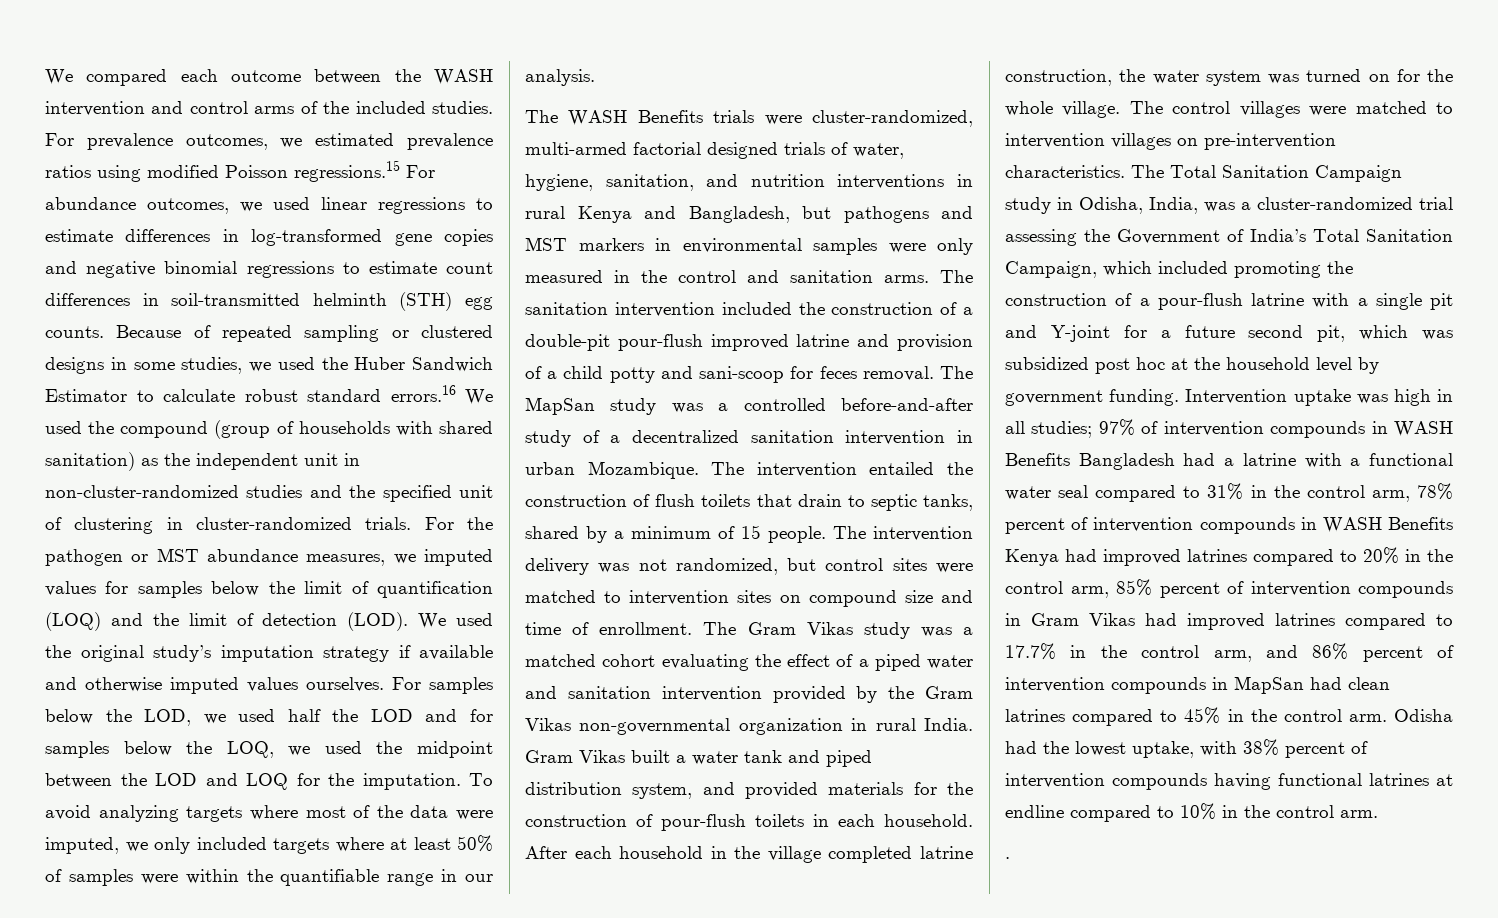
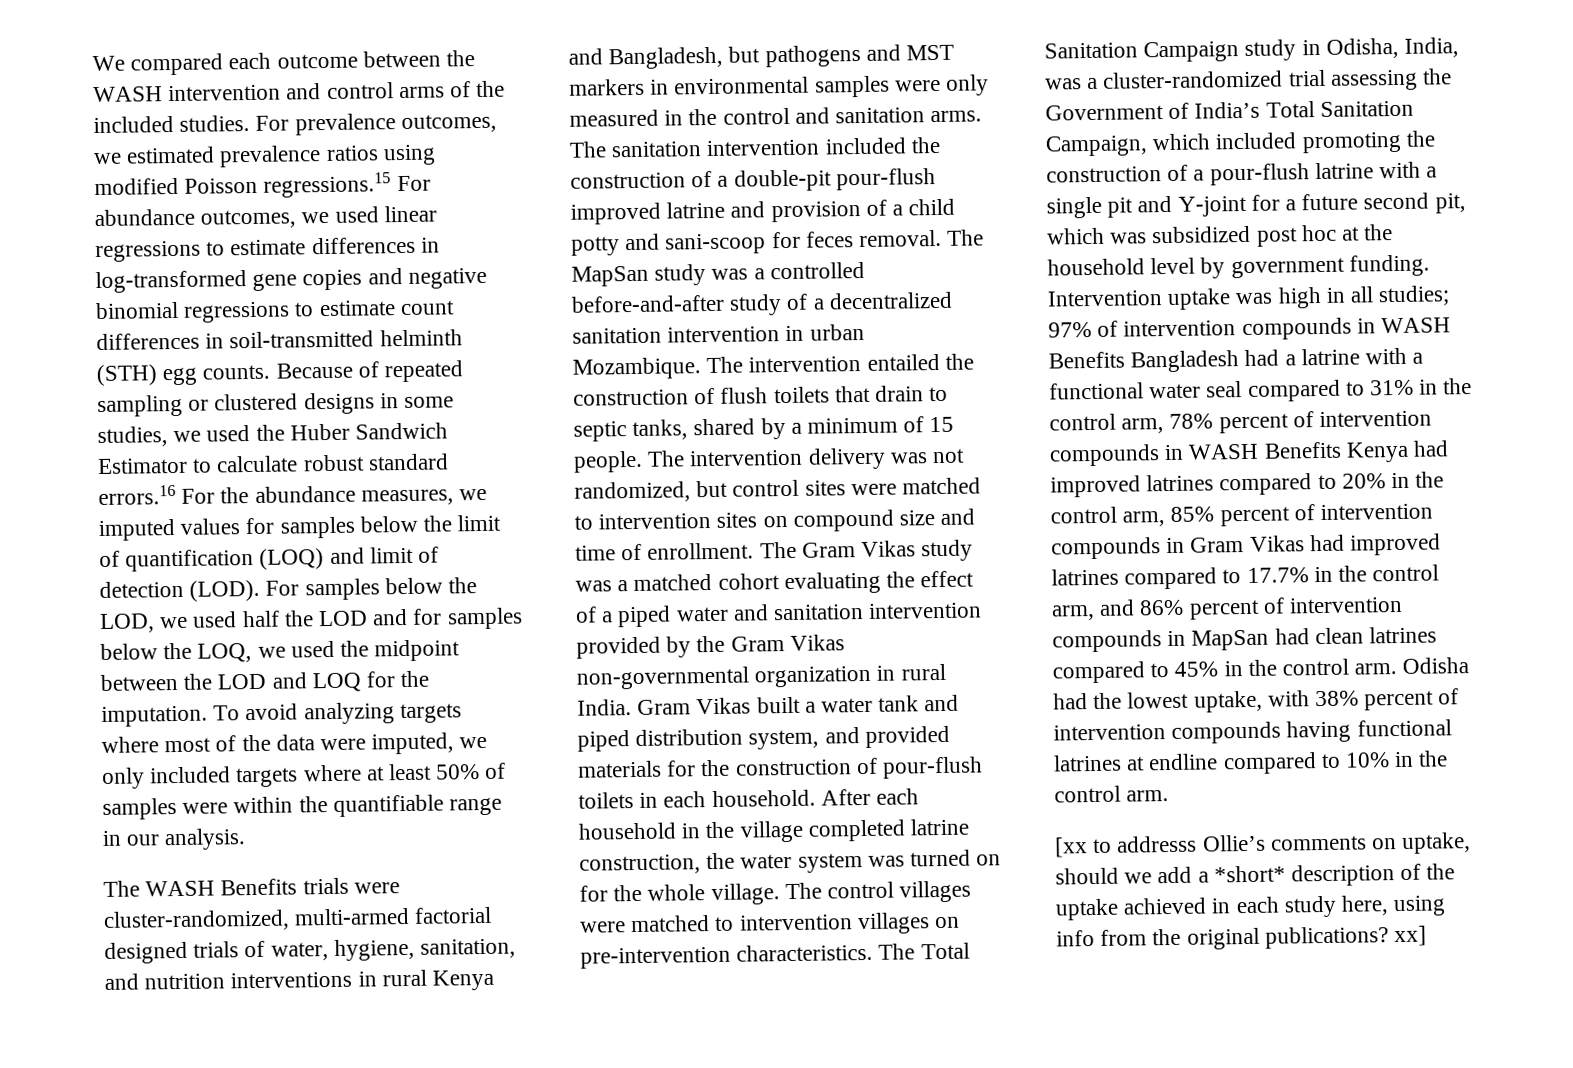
- Because of repeated sampling or clustered designs in some studies, we used the Huber Sandwich Estimator to calculate robust standard errors.16 We used the compound (group of households with shared sanitation) as the independent unit in non-cluster-randomized studies and the specified unit of clustering in cluster-randomized trials. For the pathogen or MST abundance measures, we imputed values for samples below the limit of quantification (LOQ) and the limit of detection (LOD).
+ Because of repeated sampling or clustered designs in some studies, we used the Huber Sandwich Estimator to calculate robust standard errors.16 For the abundance measures, we imputed values for samples below the limit of quantification (LOQ) and limit of detection (LOD).
- We used the original study’s imputation strategy if available and otherwise imputed values ourselves.
- .
+ [xx to addresss Ollie’s comments on uptake, should we add a *short* description of the uptake achieved in each study here, using info from the original publications? xx]

